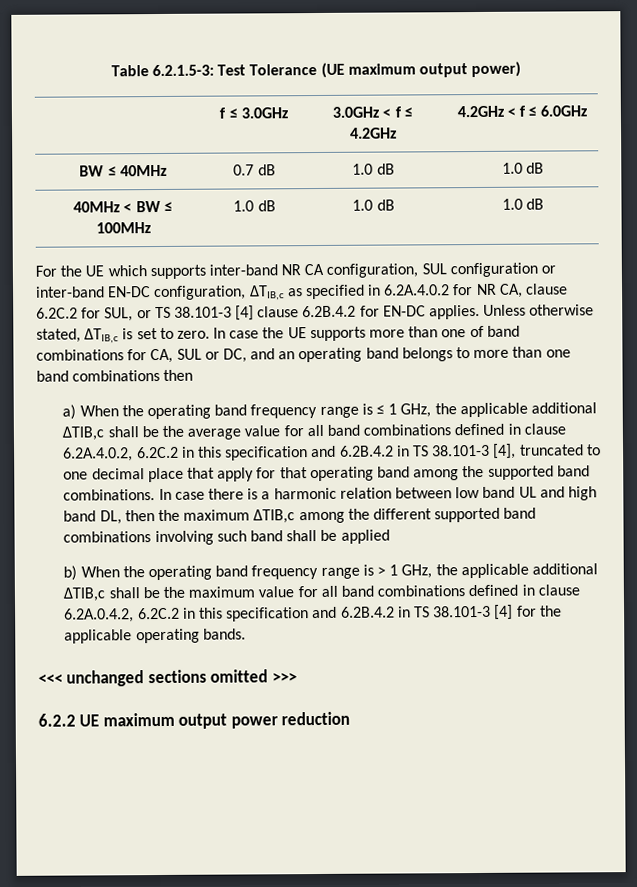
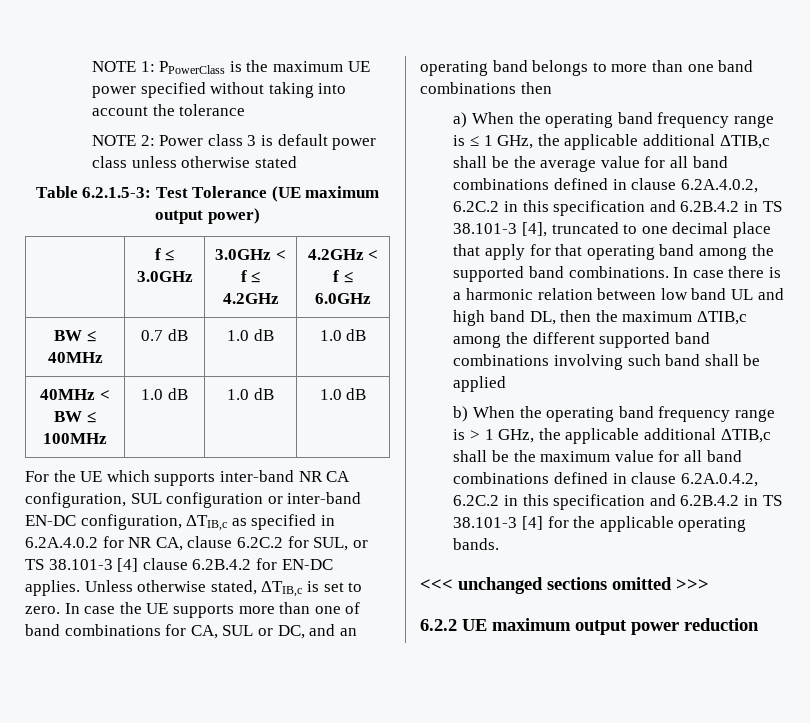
+ NOTE 1: PPowerClass is the maximum UE power specified without taking into account the tolerance
+ NOTE 2: Power class 3 is default power class unless otherwise stated

